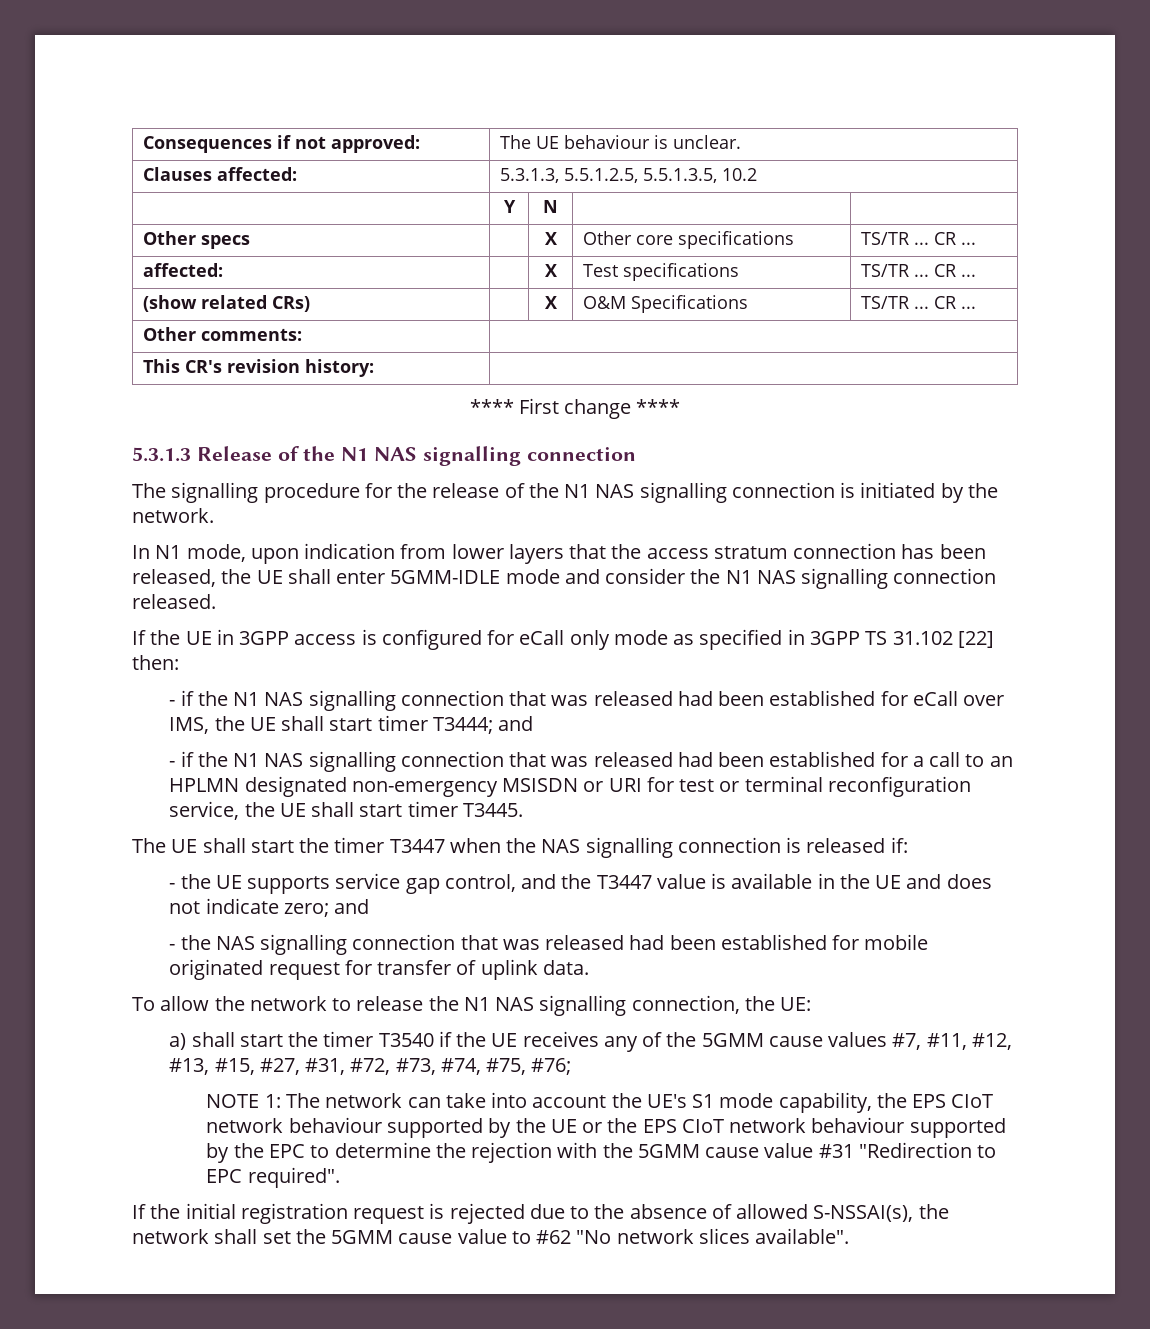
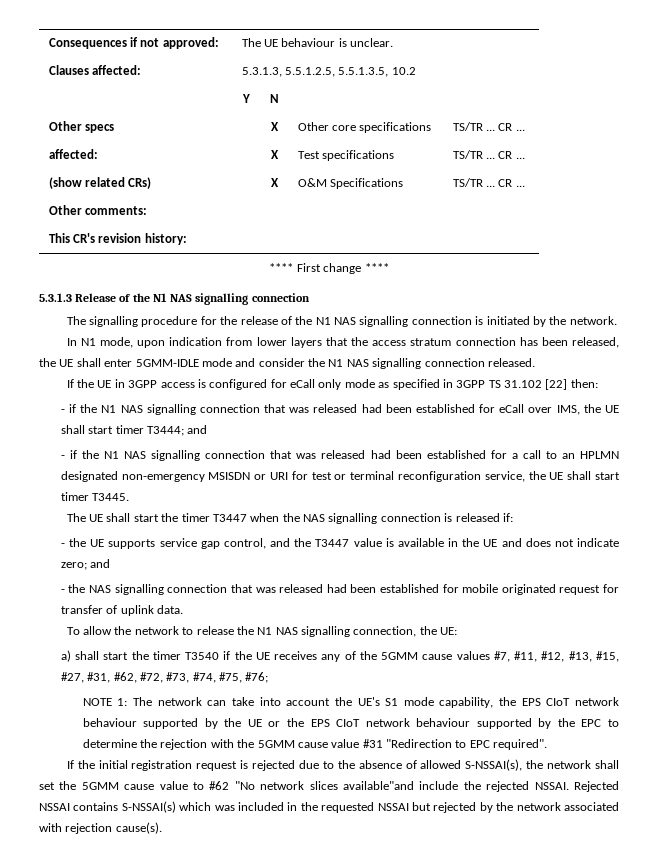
- a) shall start the timer T3540 if the UE receives any of the 5GMM cause values #7, #11, #12, #13, #15, #27, #31, #72, #73, #74, #75, #76;
+ a) shall start the timer T3540 if the UE receives any of the 5GMM cause values #7, #11, #12, #13, #15, #27, #31, #62, #72, #73, #74, #75, #76;
- If the initial registration request is rejected due to the absence of allowed S-NSSAI(s), the network shall set the 5GMM cause value to #62 "No network slices available".
+ If the initial registration request is rejected due to the absence of allowed S-NSSAI(s), the network shall set the 5GMM cause value to #62 "No network slices available"and include the rejected NSSAI. Rejected NSSAI contains S-NSSAI(s) which was included in the requested NSSAI but rejected by the network associated with rejection cause(s).

